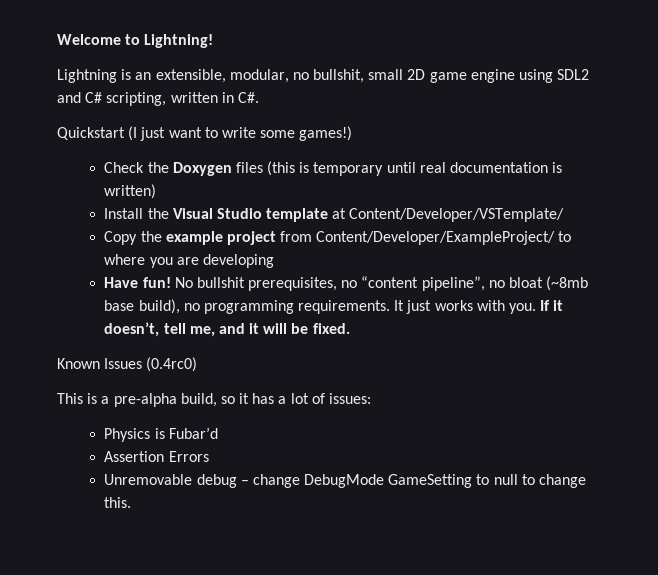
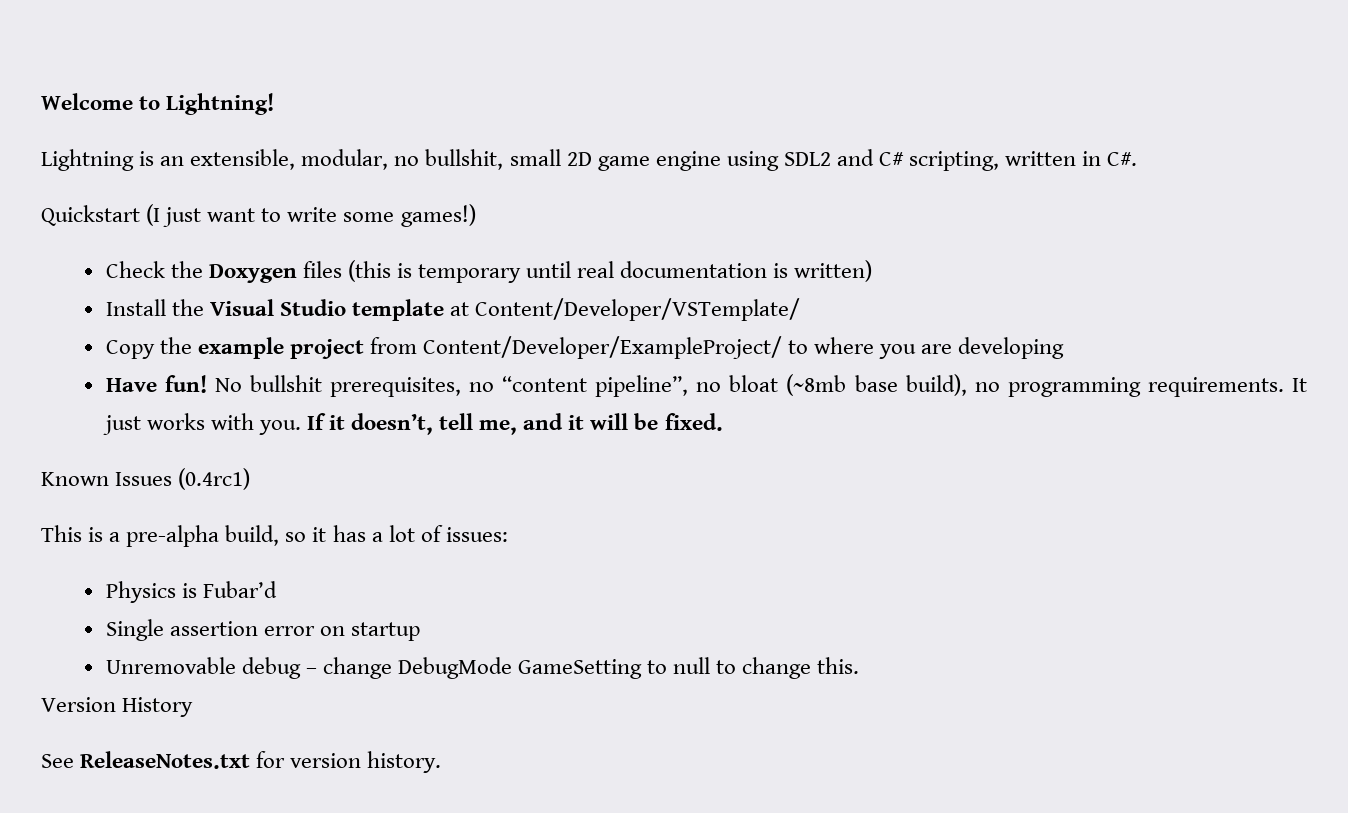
- Known Issues (0.4rc0)
+ Known Issues (0.4rc1)
- Assertion Errors
+ Single assertion error on startup
+ Version History
+ See ReleaseNotes.txt for version history.

